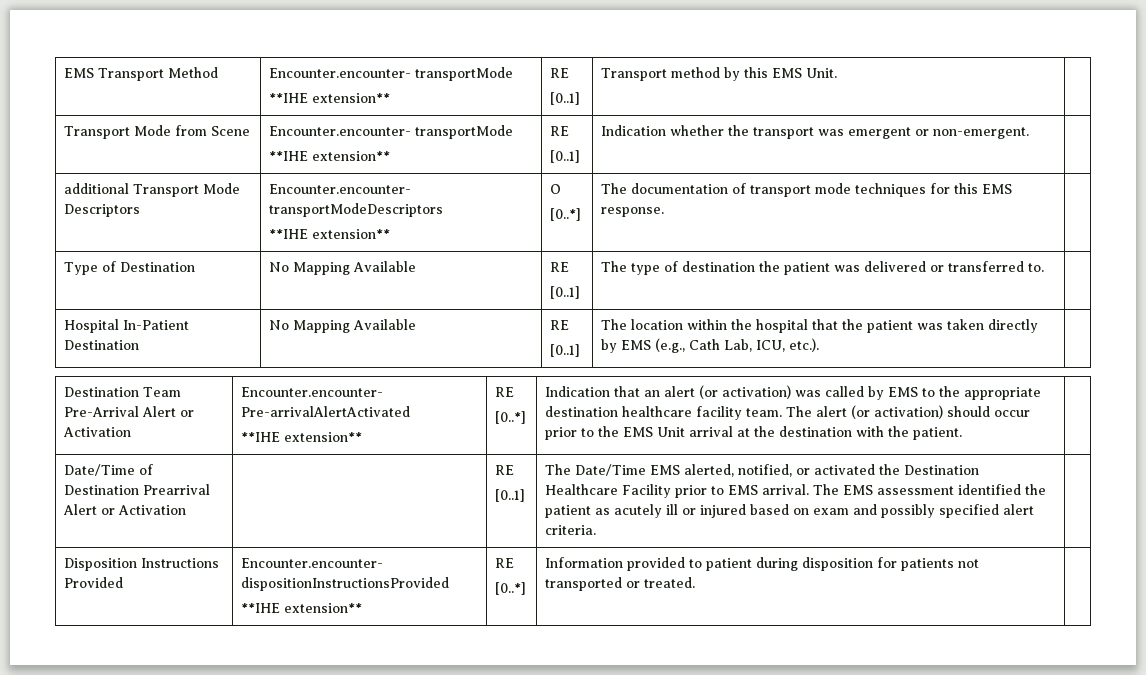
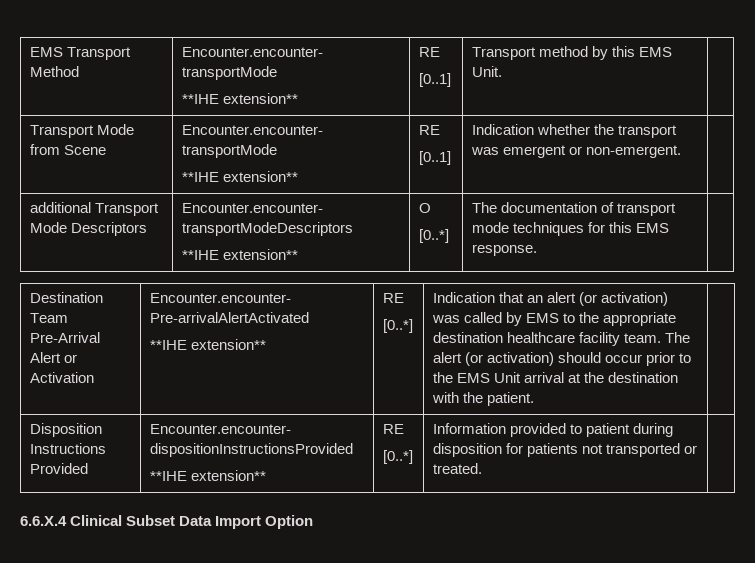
- Type of Destination | No Mapping Available | RE
- [0..1] | The type of destination the patient was delivered or transferred to. |
- Hospital In-Patient Destination | No Mapping Available | RE
- [0..1] | The location within the hospital that the patient was taken directly by EMS (e.g., Cath Lab, ICU, etc.). |
- Date/Time of Destination Prearrival Alert or Activation | | RE
- [0..1] | The Date/Time EMS alerted, notified, or activated the Destination Healthcare Facility prior to EMS arrival. The EMS assessment identified the patient as acutely ill or injured based on exam and possibly specified alert criteria.
+ 6.6.X.4 Clinical Subset Data Import Option

